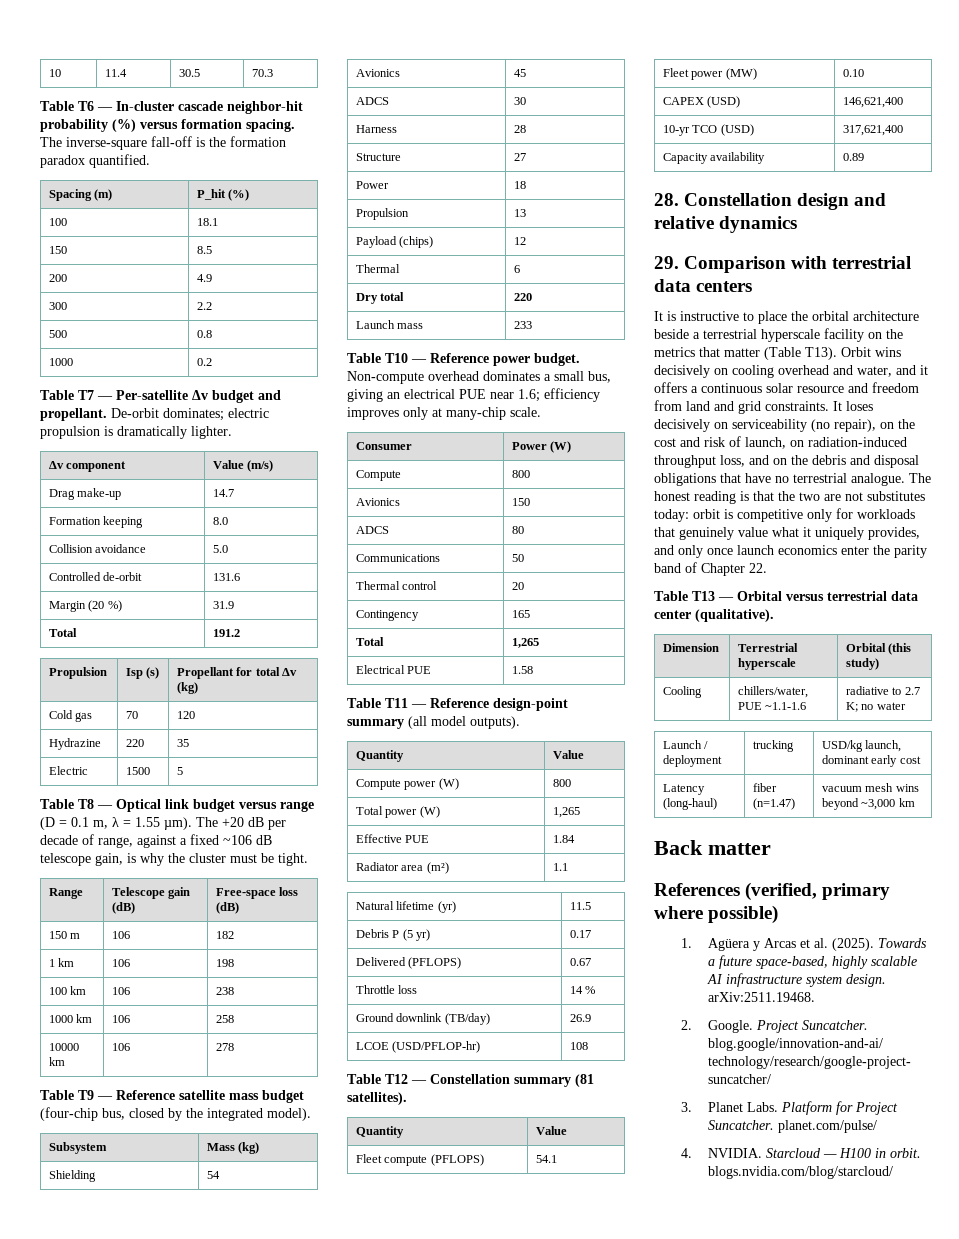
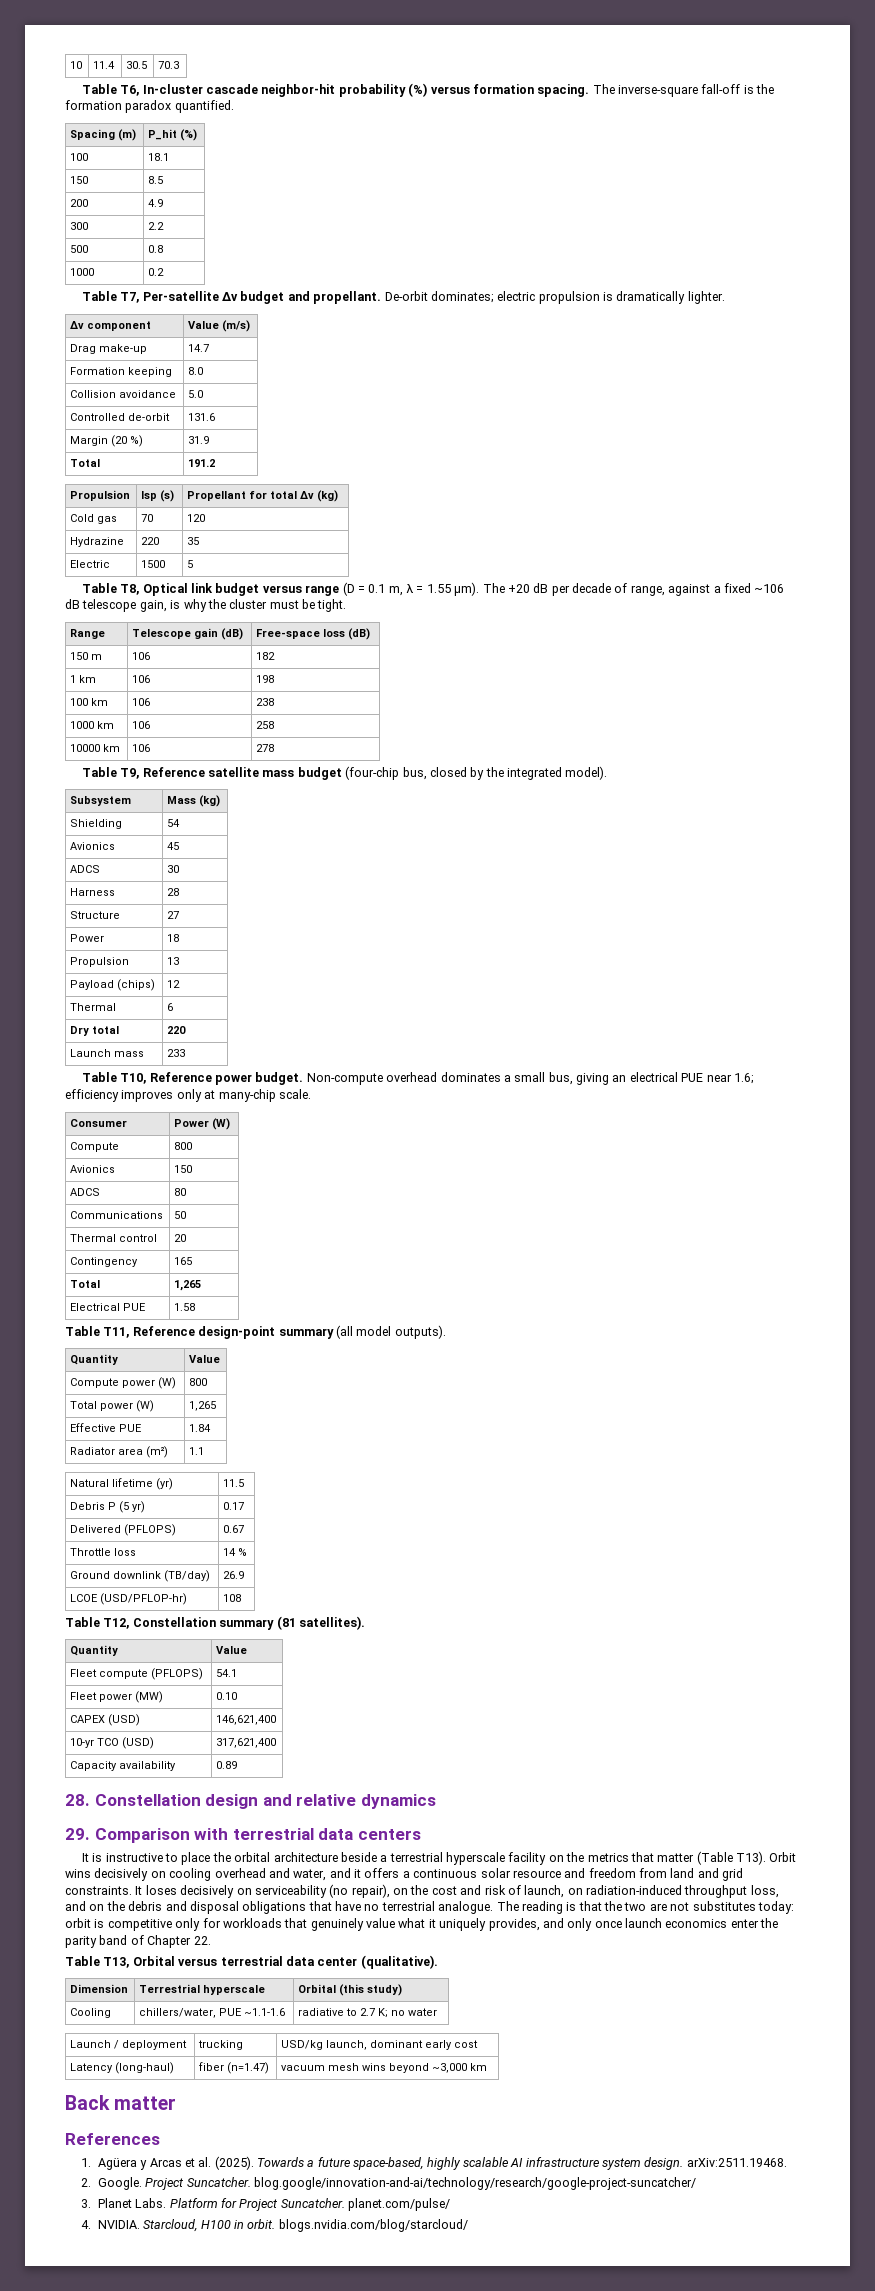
- Table T6 — In-cluster cascade neighbor-hit probability (%) versus formation spacing.
+ Table T6, In-cluster cascade neighbor-hit probability (%) versus formation spacing.
- Table T7 — Per-satellite Δv budget and propellant.
+ Table T7, Per-satellite Δv budget and propellant.
- Table T8 — Optical link budget versus range (D = 0.1 m, λ = 1.55 µm).
+ Table T8, Optical link budget versus range (D = 0.1 m, λ = 1.55 µm).
- Table T9 — Reference satellite mass budget (four-chip bus, closed by the integrated model).
+ Table T9, Reference satellite mass budget (four-chip bus, closed by the integrated model).
- Table T10 — Reference power budget.
+ Table T10, Reference power budget.
- Table T11 — Reference design-point summary (all model outputs).
+ Table T11, Reference design-point summary (all model outputs).
- Table T12 — Constellation summary (81 satellites).
+ Table T12, Constellation summary (81 satellites).
- The honest reading is that the two are not substitutes today: orbit is competitive only for workloads that genuinely value what it uniquely provides, and only once launch economics enter the parity band of Chapter 22.
+ The reading is that the two are not substitutes today: orbit is competitive only for workloads that genuinely value what it uniquely provides, and only once launch economics enter the parity band of Chapter 22.
- Table T13 — Orbital versus terrestrial data center (qualitative).
+ Table T13, Orbital versus terrestrial data center (qualitative).
- References (verified, primary where possible)
+ References
- Starcloud — H100 in orbit. blogs.nvidia.com/blog/starcloud/
+ Starcloud, H100 in orbit. blogs.nvidia.com/blog/starcloud/

